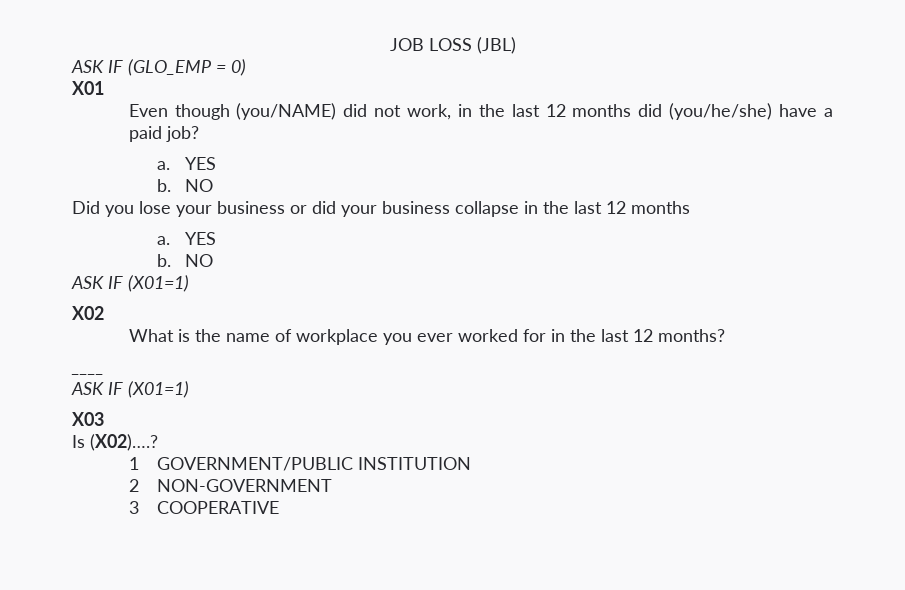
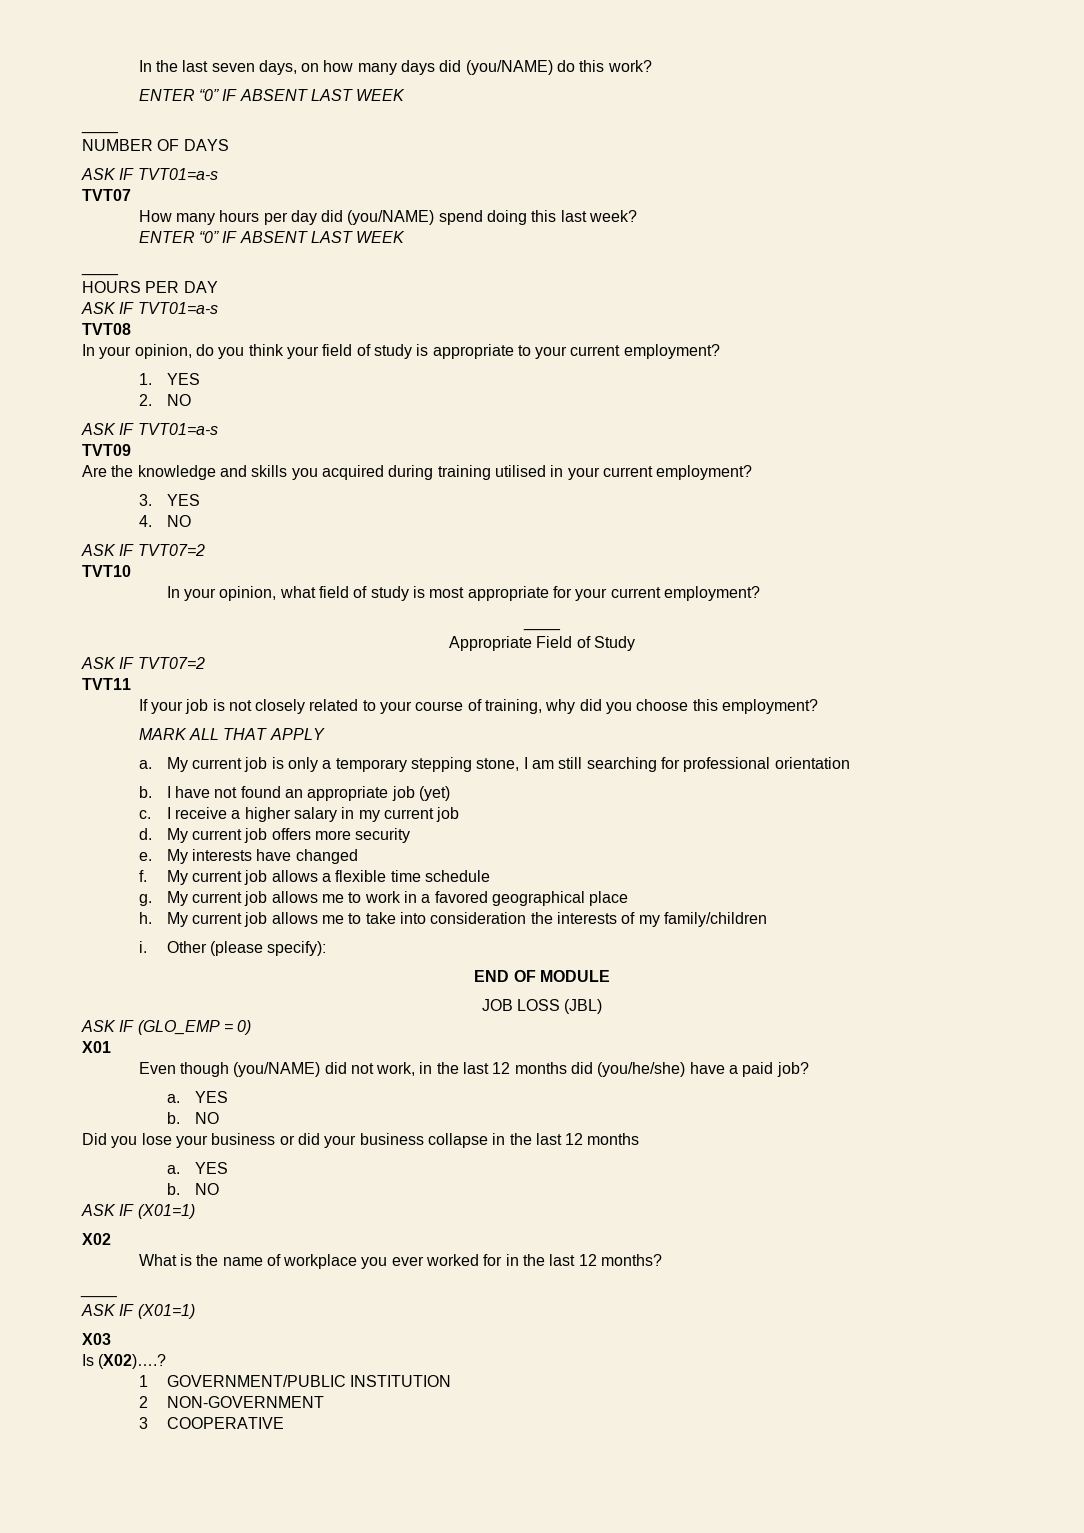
+ In the last seven days, on how many days did (you/NAME) do this work?
+ ENTER “0” IF ABSENT LAST WEEK
+ ____
+ NUMBER OF DAYS
+ ASK IF TVT01=a-s
+ TVT07
+ How many hours per day did (you/NAME) spend doing this last week?
+ ENTER “0” IF ABSENT LAST WEEK
+ ____
+ HOURS PER DAY
+ ASK IF TVT01=a-s
+ TVT08
+ In your opinion, do you think your field of study is appropriate to your current employment?
+ 1. YES
+ 2. NO
+ ASK IF TVT01=a-s
+ TVT09
+ Are the knowledge and skills you acquired during training utilised in your current employment?
+ 3. YES
+ 4. NO
+ ASK IF TVT07=2
+ TVT10
+ In your opinion, what field of study is most appropriate for your current employment?
+ ____
+ Appropriate Field of Study
+ ASK IF TVT07=2
+ TVT11
+ If your job is not closely related to your course of training, why did you choose this employment?
+ MARK ALL THAT APPLY
+ a. My current job is only a temporary stepping stone, I am still searching for professional orientation
+ b. I have not found an appropriate job (yet)
+ c. I receive a higher salary in my current job
+ d. My current job offers more security
+ e. My interests have changed
+ f. My current job allows a flexible time schedule
+ g. My current job allows me to work in a favored geographical place
+ h. My current job allows me to take into consideration the interests of my family/children
+ i. Other (please specify):
+ END OF MODULE

